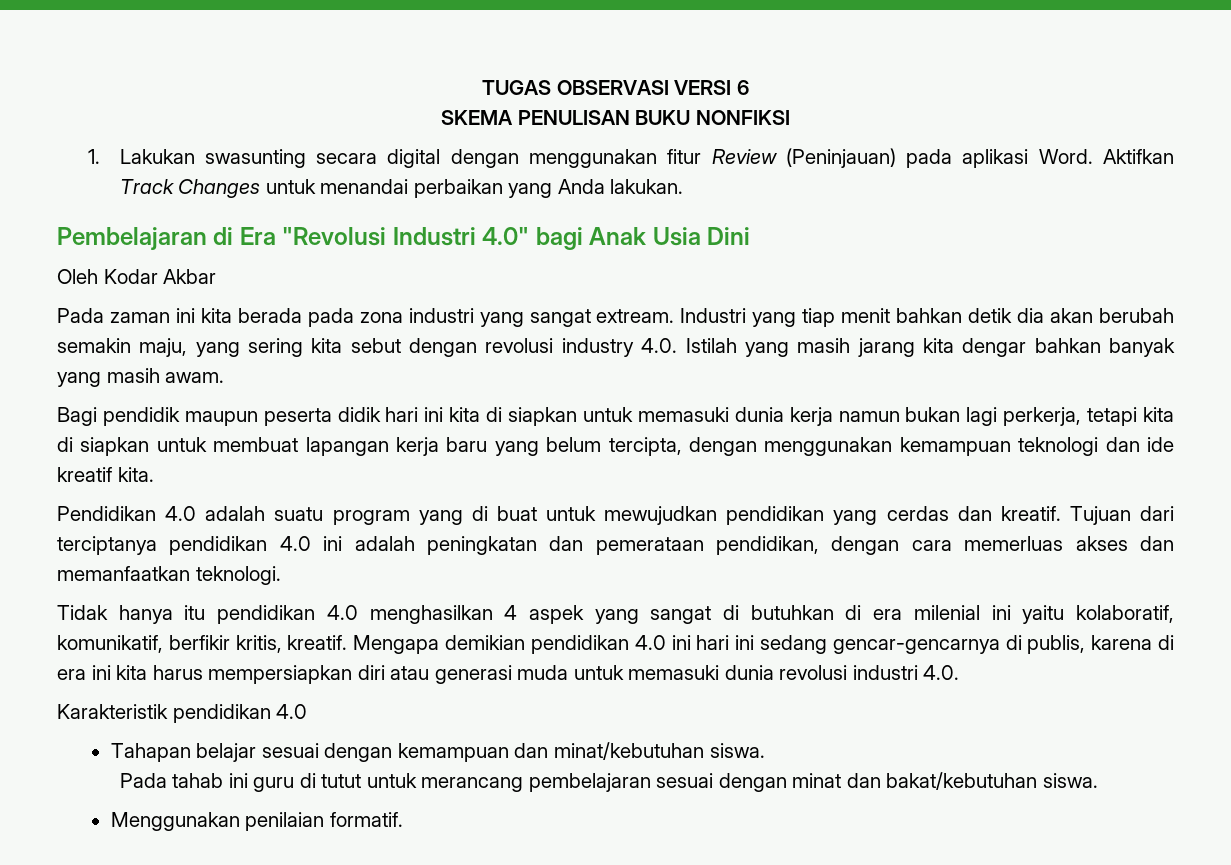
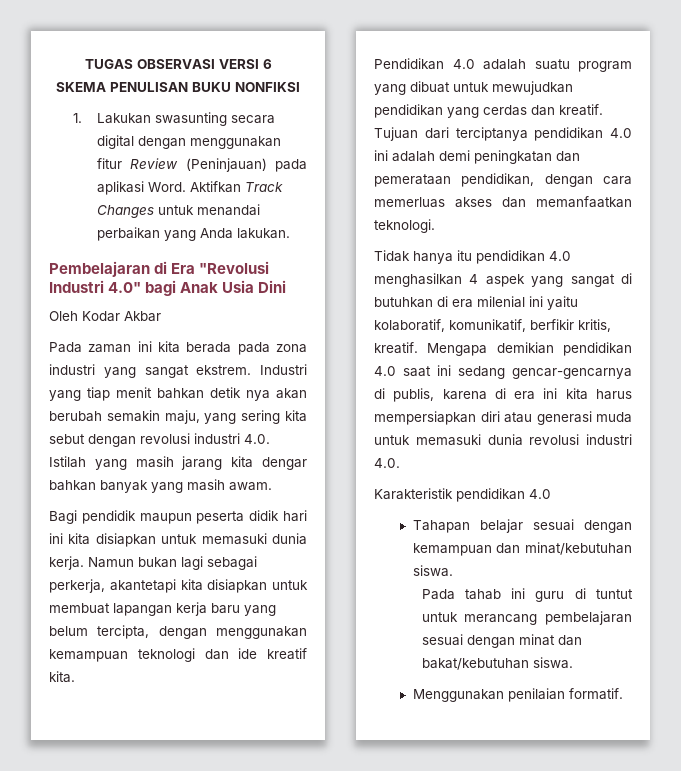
- Pada zaman ini kita berada pada zona industri yang sangat extream.
+ Pada zaman ini kita berada pada zona industri yang sangat ekstrem.
- Industri yang tiap menit bahkan detik dia akan berubah semakin maju, yang sering kita sebut dengan revolusi industry 4.0. Istilah yang masih jarang kita dengar bahkan banyak yang masih awam.
+ Industri yang tiap menit bahkan detik nya akan berubah semakin maju, yang sering kita sebut dengan revolusi industri 4.0. Istilah yang masih jarang kita dengar bahkan banyak yang masih awam.
- Bagi pendidik maupun peserta didik hari ini kita di siapkan untuk memasuki dunia kerja namun bukan lagi perkerja, tetapi kita di siapkan untuk membuat lapangan kerja baru yang belum tercipta, dengan menggunakan kemampuan teknologi dan ide kreatif kita.
+ Bagi pendidik maupun peserta didik hari ini kita disiapkan untuk memasuki dunia kerja. Namun bukan lagi sebagai perkerja, akantetapi kita disiapkan untuk membuat lapangan kerja baru yang belum tercipta, dengan menggunakan kemampuan teknologi dan ide kreatif kita.
- Pendidikan 4.0 adalah suatu program yang di buat untuk mewujudkan pendidikan yang cerdas dan kreatif.
+ Pendidikan 4.0 adalah suatu program yang dibuat untuk mewujudkan pendidikan yang cerdas dan kreatif.
- Tujuan dari terciptanya pendidikan 4.0 ini adalah peningkatan dan pemerataan pendidikan, dengan cara memerluas akses dan memanfaatkan teknologi.
+ Tujuan dari terciptanya pendidikan 4.0 ini adalah demi peningkatan dan pemerataan pendidikan, dengan cara memerluas akses dan memanfaatkan teknologi.
- Mengapa demikian pendidikan 4.0 ini hari ini sedang gencar-gencarnya di publis, karena di era ini kita harus mempersiapkan diri atau generasi muda untuk memasuki dunia revolusi industri 4.0.
+ Mengapa demikian pendidikan 4.0 saat ini sedang gencar-gencarnya di publis, karena di era ini kita harus mempersiapkan diri atau generasi muda untuk memasuki dunia revolusi industri 4.0.
- Pada tahab ini guru di tutut untuk merancang pembelajaran sesuai dengan minat dan bakat/kebutuhan siswa.
+ Pada tahab ini guru di tuntut untuk merancang pembelajaran sesuai dengan minat dan bakat/kebutuhan siswa.

